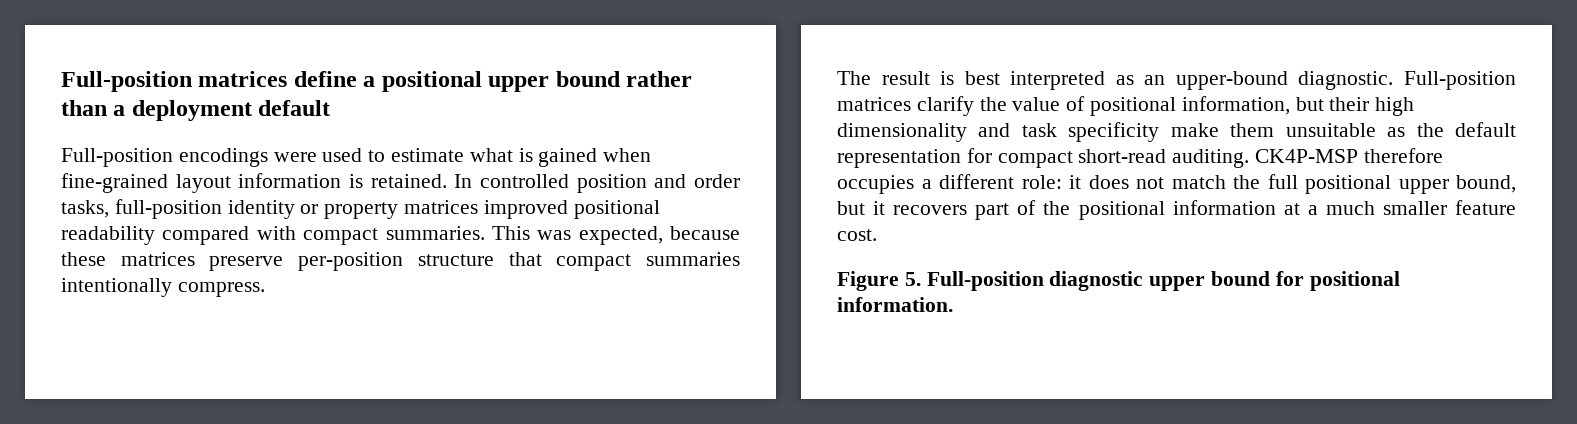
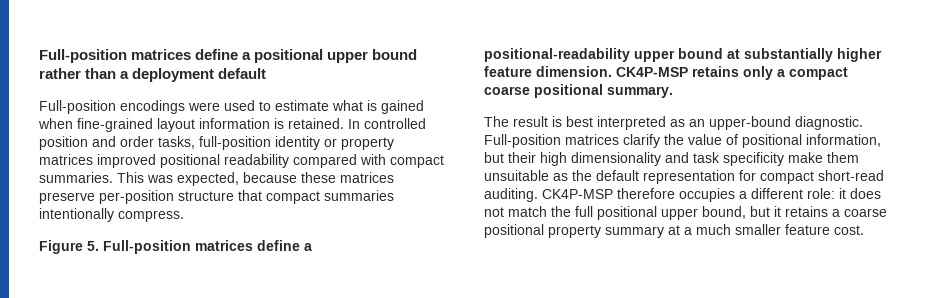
+ Figure 5. Full-position matrices define a positional-readability upper bound at substantially higher feature dimension. CK4P-MSP retains only a compact coarse positional summary.
- CK4P-MSP therefore occupies a different role: it does not match the full positional upper bound, but it recovers part of the positional information at a much smaller feature cost.
+ CK4P-MSP therefore occupies a different role: it does not match the full positional upper bound, but it retains a coarse positional property summary at a much smaller feature cost.
- Figure 5. Full-position diagnostic upper bound for positional information.

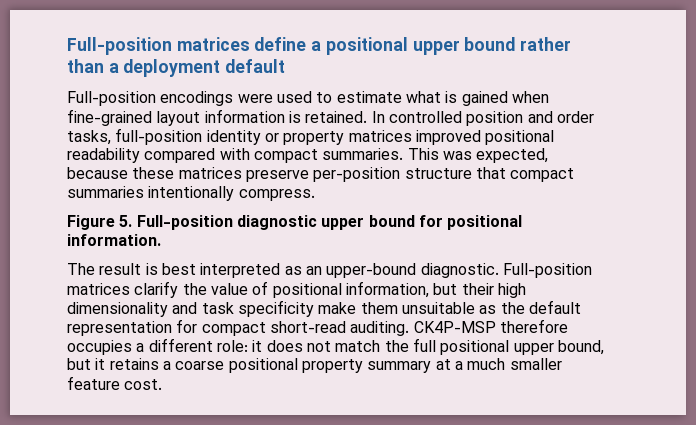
- Figure 5. Full-position matrices define a positional-readability upper bound at substantially higher feature dimension. CK4P-MSP retains only a compact coarse positional summary.
+ Figure 5. Full-position diagnostic upper bound for positional information.

